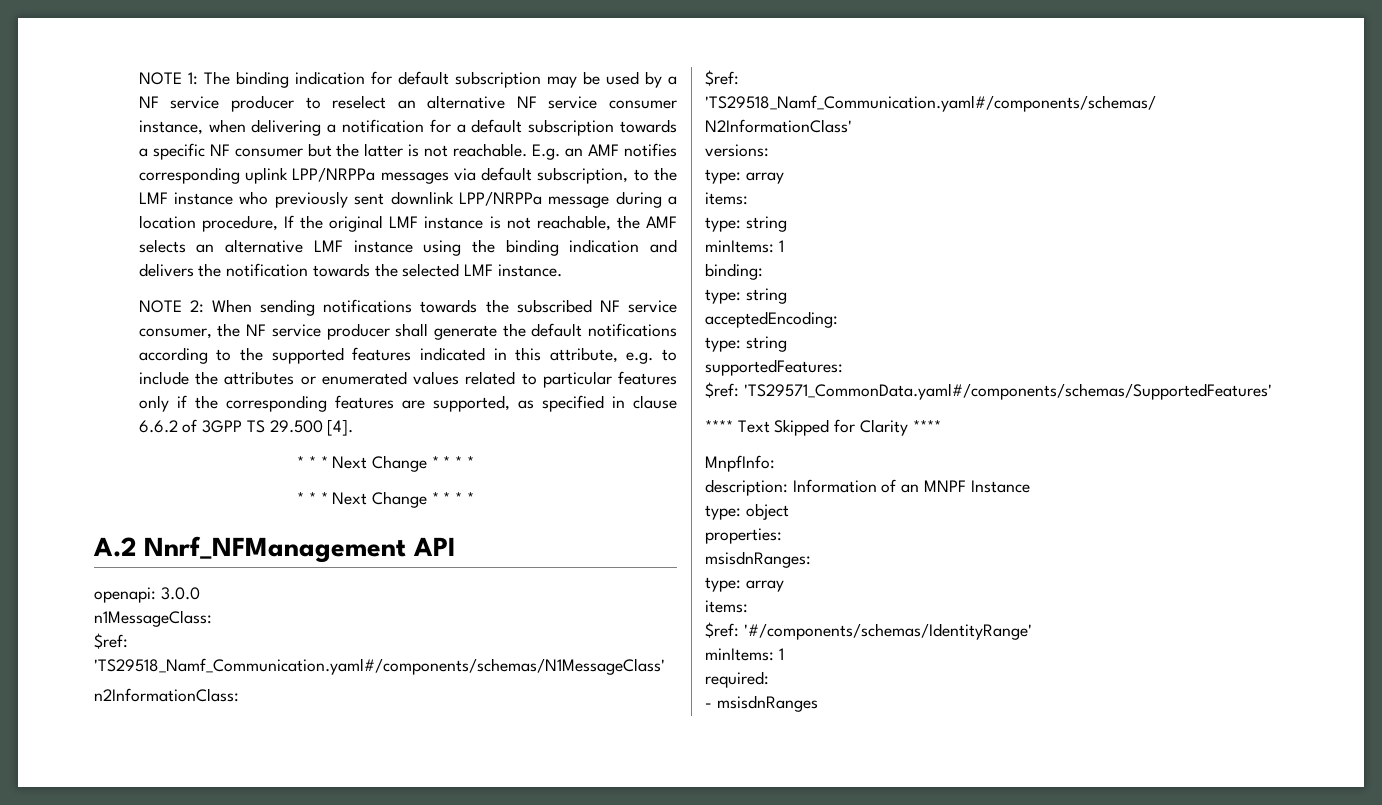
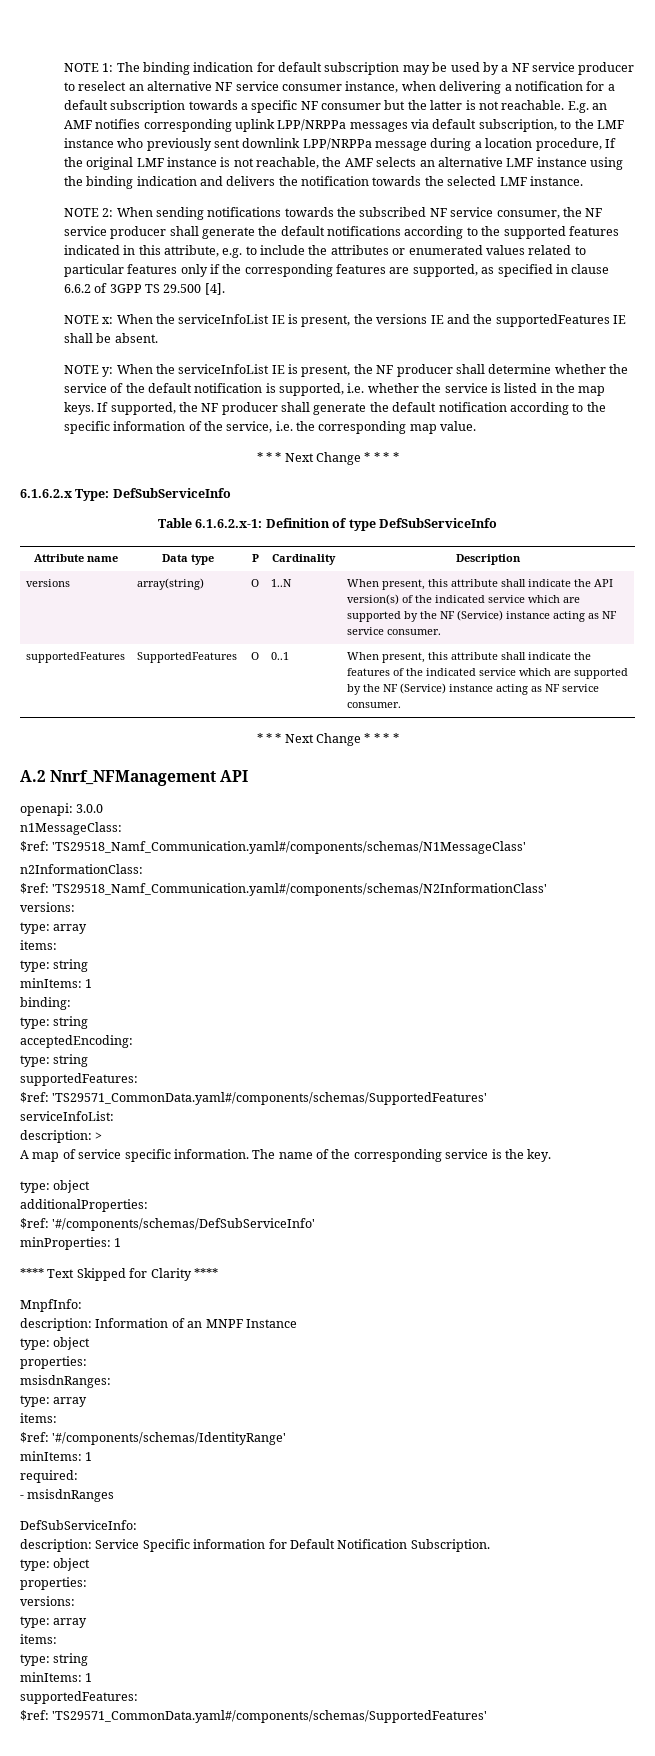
  NOTE 2: When sending notifications towards the subscribed NF service consumer, the NF service producer shall generate the default notifications according to the supported features indicated in this attribute, e.g. to include the attributes or enumerated values related to particular features only if the corresponding features are supported, as specified in clause 6.6.2 of 3GPP TS 29.500 [4].
+ NOTE x: When the serviceInfoList IE is present, the versions IE and the supportedFeatures IE shall be absent.
+ NOTE y: When the serviceInfoList IE is present, the NF producer shall determine whether the service of the default notification is supported, i.e. whether the service is listed in the map keys. If supported, the NF producer shall generate the default notification according to the specific information of the service, i.e. the corresponding map value.
  * * * Next Change * * * *
+ 6.1.6.2.x Type: DefSubServiceInfo
+ Table 6.1.6.2.x-1: Definition of type DefSubServiceInfo
+ Attribute name | Data type | P | Cardinality | Description
+ versions | array(string) | O | 1..N | When present, this attribute shall indicate the API version(s) of the indicated service which are supported by the NF (Service) instance acting as NF service consumer.
+ supportedFeatures | SupportedFeatures | O | 0..1 | When present, this attribute shall indicate the features of the indicated service which are supported by the NF (Service) instance acting as NF service consumer.
+ serviceInfoList:
+ description: >
+ A map of service specific information. The name of the corresponding service is the key.
+ type: object
+ additionalProperties:
+ $ref: '#/components/schemas/DefSubServiceInfo'
+ minProperties: 1
+ DefSubServiceInfo:
+ description: Service Specific information for Default Notification Subscription.
+ type: object
+ properties:
+ versions:
+ type: array
+ items:
+ type: string
+ minItems: 1
+ supportedFeatures:
+ $ref: 'TS29571_CommonData.yaml#/components/schemas/SupportedFeatures'

